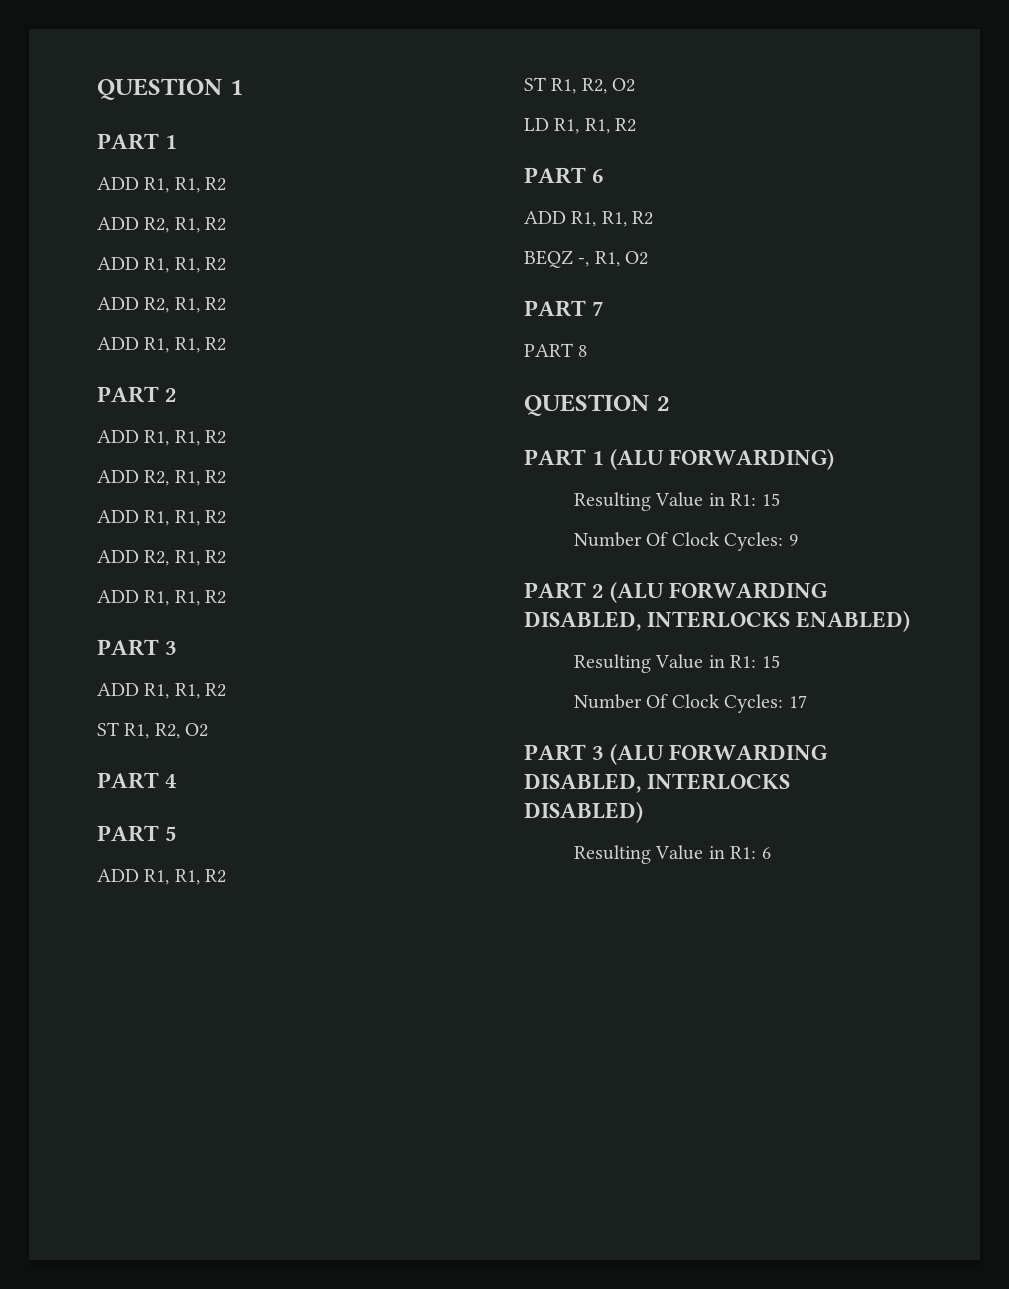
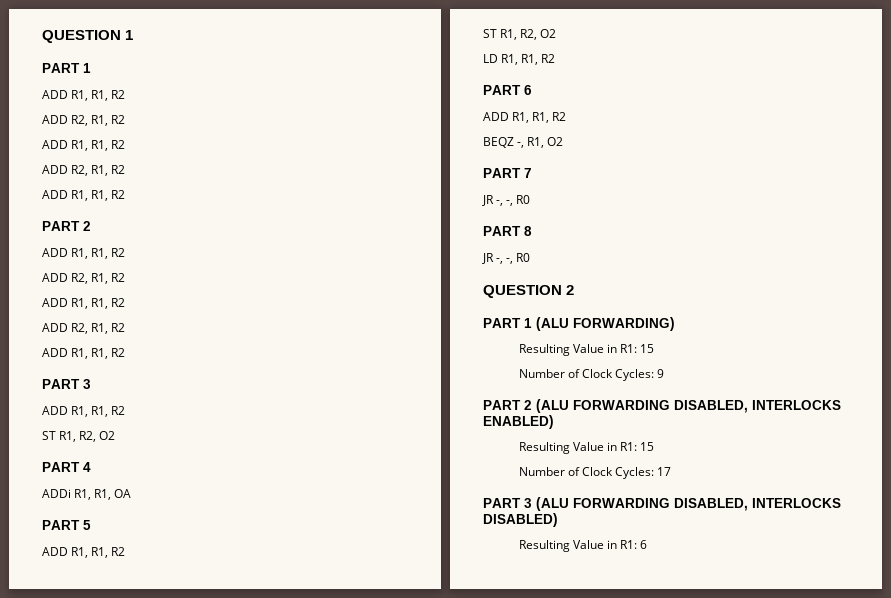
+ ADDi R1, R1, OA
  PART 7
+ JR -, -, R0
  PART 8
+ JR -, -, R0
- Number Of Clock Cycles: 9
+ Number of Clock Cycles: 9
- Number Of Clock Cycles: 17
+ Number of Clock Cycles: 17

